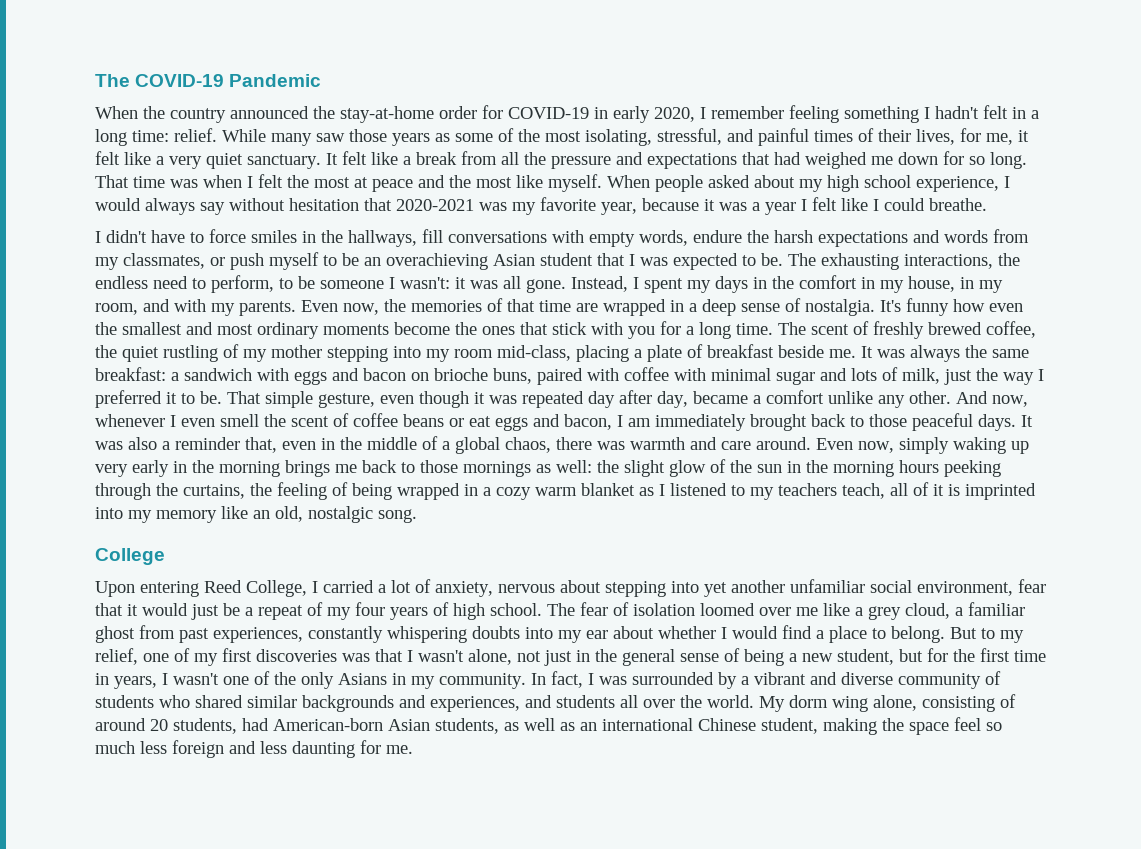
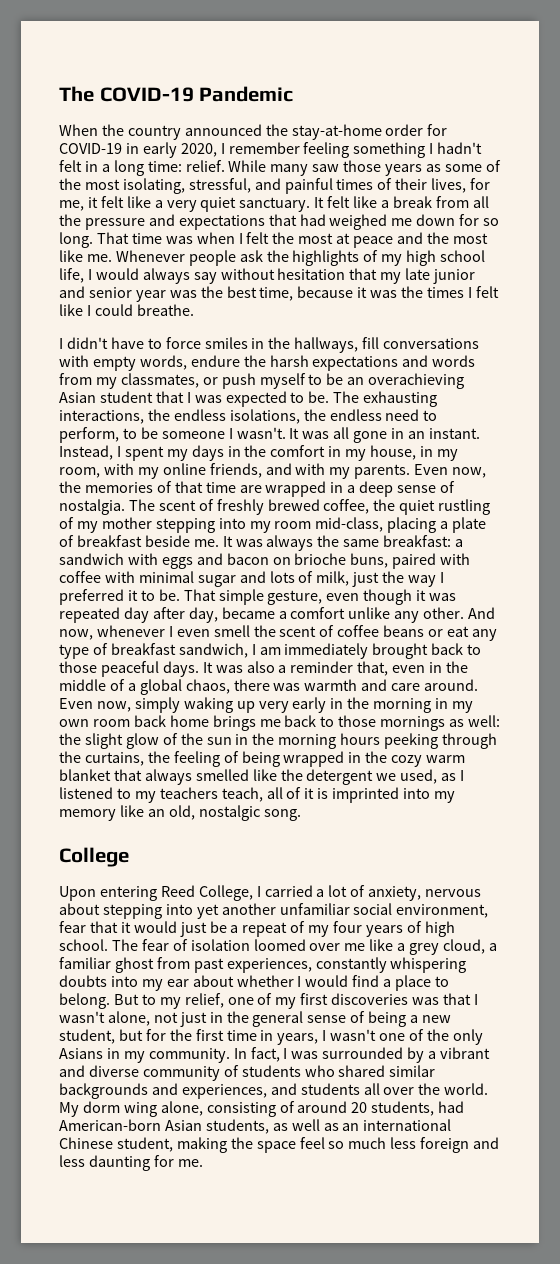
- That time was when I felt the most at peace and the most like myself. When people asked about my high school experience, I would always say without hesitation that 2020-2021 was my favorite year, because it was a year I felt like I could breathe.
+ That time was when I felt the most at peace and the most like me. Whenever people ask the highlights of my high school life, I would always say without hesitation that my late junior and senior year was the best time, because it was the times I felt like I could breathe.
- The exhausting interactions, the endless need to perform, to be someone I wasn't: it was all gone.
+ The exhausting interactions, the endless isolations, the endless need to perform, to be someone I wasn't. It was all gone in an instant.
- Instead, I spent my days in the comfort in my house, in my room, and with my parents.
+ Instead, I spent my days in the comfort in my house, in my room, with my online friends, and with my parents.
- It's funny how even the smallest and most ordinary moments become the ones that stick with you for a long time.
- And now, whenever I even smell the scent of coffee beans or eat eggs and bacon, I am immediately brought back to those peaceful days.
+ And now, whenever I even smell the scent of coffee beans or eat any type of breakfast sandwich, I am immediately brought back to those peaceful days.
- Even now, simply waking up very early in the morning brings me back to those mornings as well:
+ Even now, simply waking up very early in the morning in my own room back home brings me back to those mornings as well:
- the slight glow of the sun in the morning hours peeking through the curtains, the feeling of being wrapped in a cozy warm blanket as I listened to my teachers teach, all of it is imprinted into my memory like an old, nostalgic song.
+ the slight glow of the sun in the morning hours peeking through the curtains, the feeling of being wrapped in the cozy warm blanket that always smelled like the detergent we used, as I listened to my teachers teach, all of it is imprinted into my memory like an old, nostalgic song.

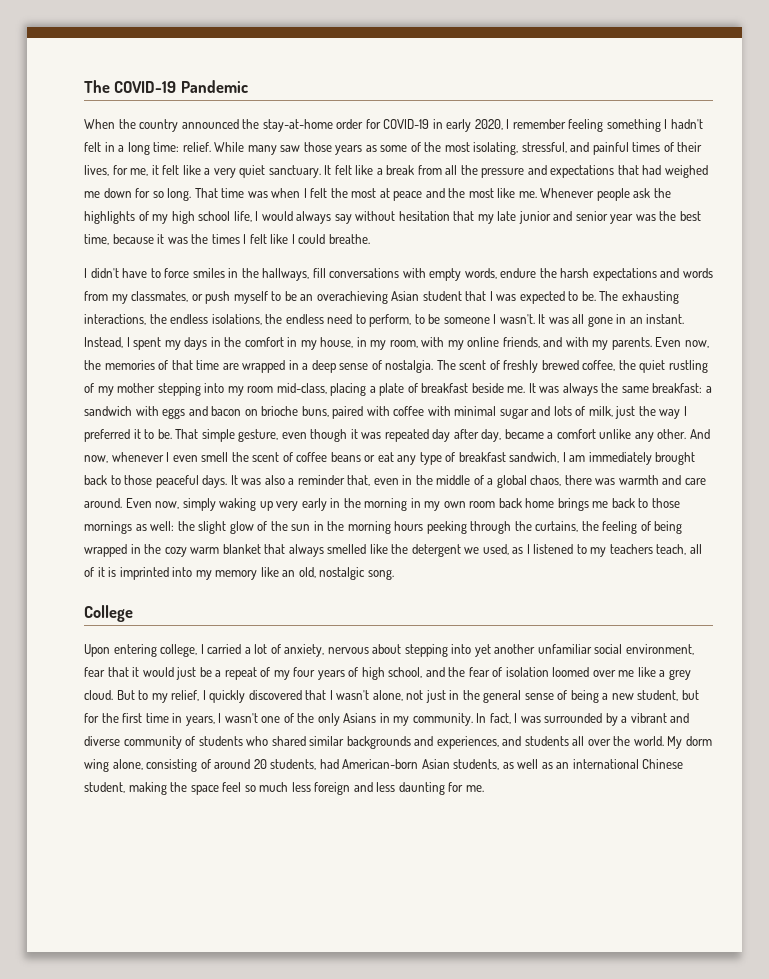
- Upon entering Reed College, I carried a lot of anxiety, nervous about stepping into yet another unfamiliar social environment, fear that it would just be a repeat of my four years of high school. The fear of isolation loomed over me like a grey cloud, a familiar ghost from past experiences, constantly whispering doubts into my ear about whether I would find a place to belong. But to my relief, one of my first discoveries was that I wasn't alone, not just in the general sense of being a new student, but for the first time in years, I wasn't one of the only Asians in my community.
+ Upon entering college, I carried a lot of anxiety, nervous about stepping into yet another unfamiliar social environment, fear that it would just be a repeat of my four years of high school, and the fear of isolation loomed over me like a grey cloud. But to my relief, I quickly discovered that I wasn't alone, not just in the general sense of being a new student, but for the first time in years, I wasn't one of the only Asians in my community.

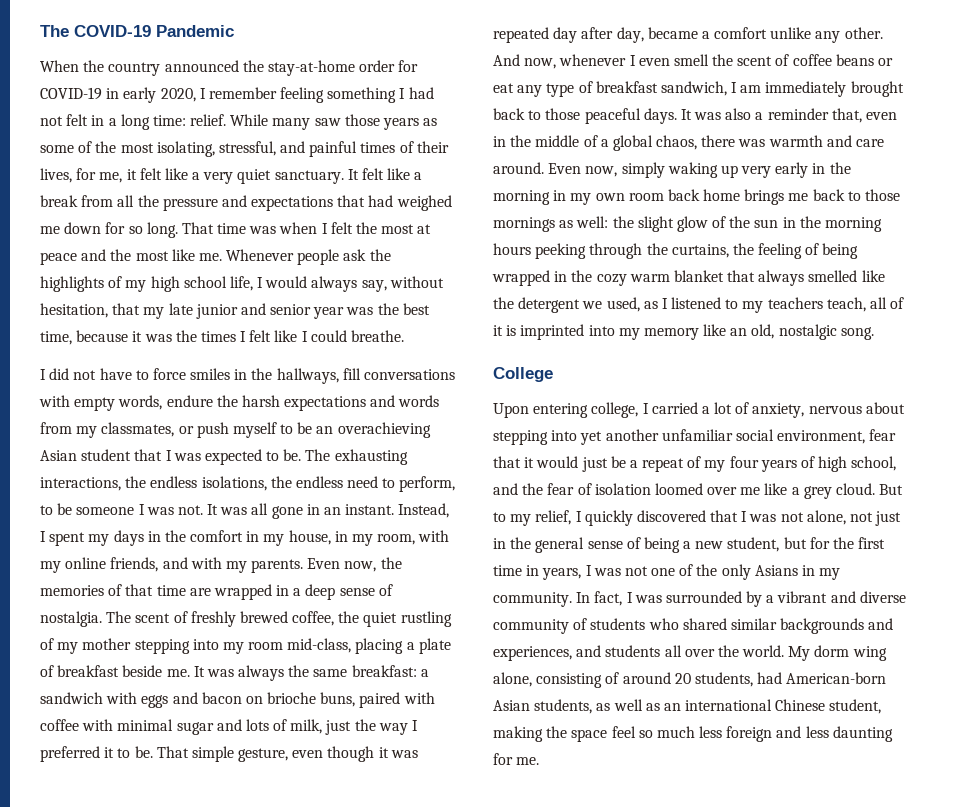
- When the country announced the stay-at-home order for COVID-19 in early 2020, I remember feeling something I hadn't felt in a long time: relief.
+ When the country announced the stay-at-home order for COVID-19 in early 2020, I remember feeling something I had not felt in a long time: relief.
- Whenever people ask the highlights of my high school life, I would always say without hesitation that my late junior and senior year was the best time, because it was the times I felt like I could breathe.
+ Whenever people ask the highlights of my high school life, I would always say, without hesitation, that my late junior and senior year was the best time, because it was the times I felt like I could breathe.
- I didn't have to force smiles in the hallways, fill conversations with empty words, endure the harsh expectations and words from my classmates, or push myself to be an overachieving Asian student that I was expected to be.
+ I did not have to force smiles in the hallways, fill conversations with empty words, endure the harsh expectations and words from my classmates, or push myself to be an overachieving Asian student that I was expected to be.
- The exhausting interactions, the endless isolations, the endless need to perform, to be someone I wasn't.
+ The exhausting interactions, the endless isolations, the endless need to perform, to be someone I was not.
- But to my relief, I quickly discovered that I wasn't alone, not just in the general sense of being a new student, but for the first time in years, I wasn't one of the only Asians in my community.
+ But to my relief, I quickly discovered that I was not alone, not just in the general sense of being a new student, but for the first time in years, I was not one of the only Asians in my community.

